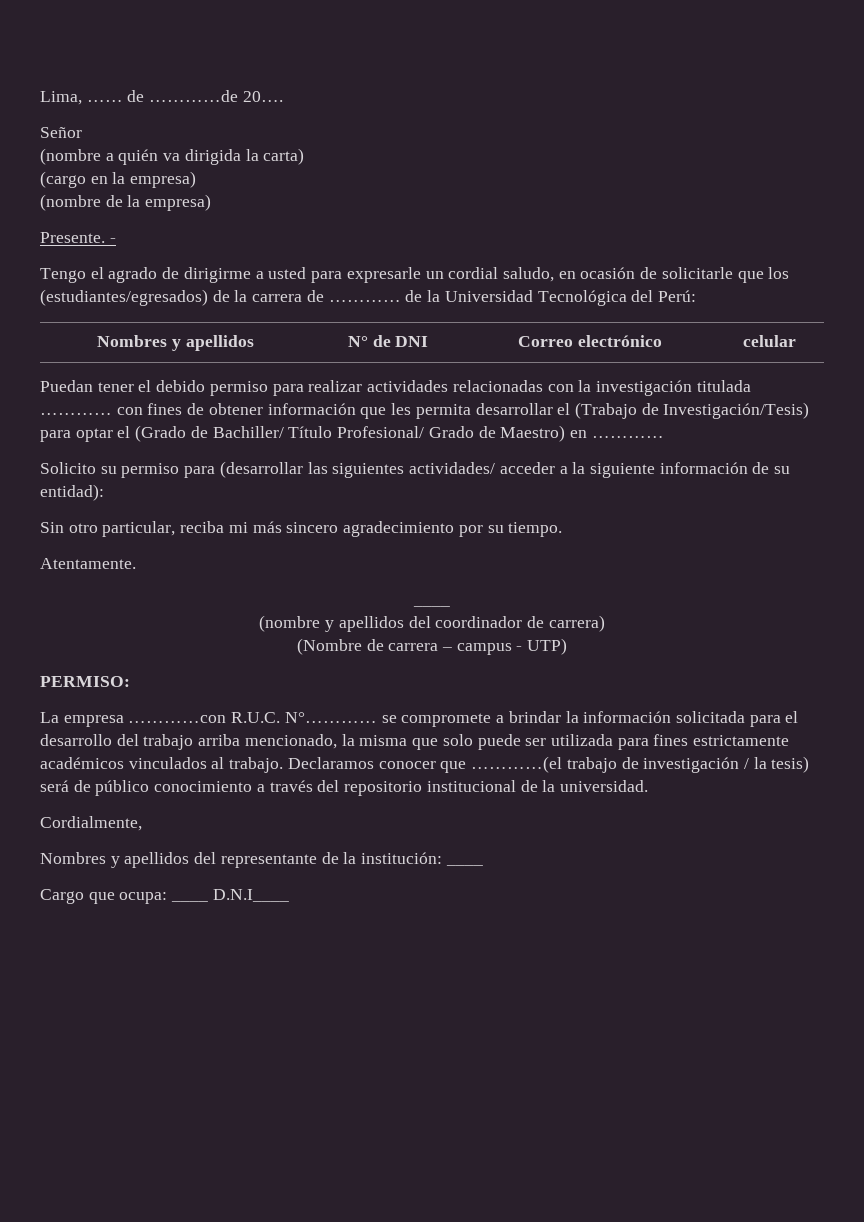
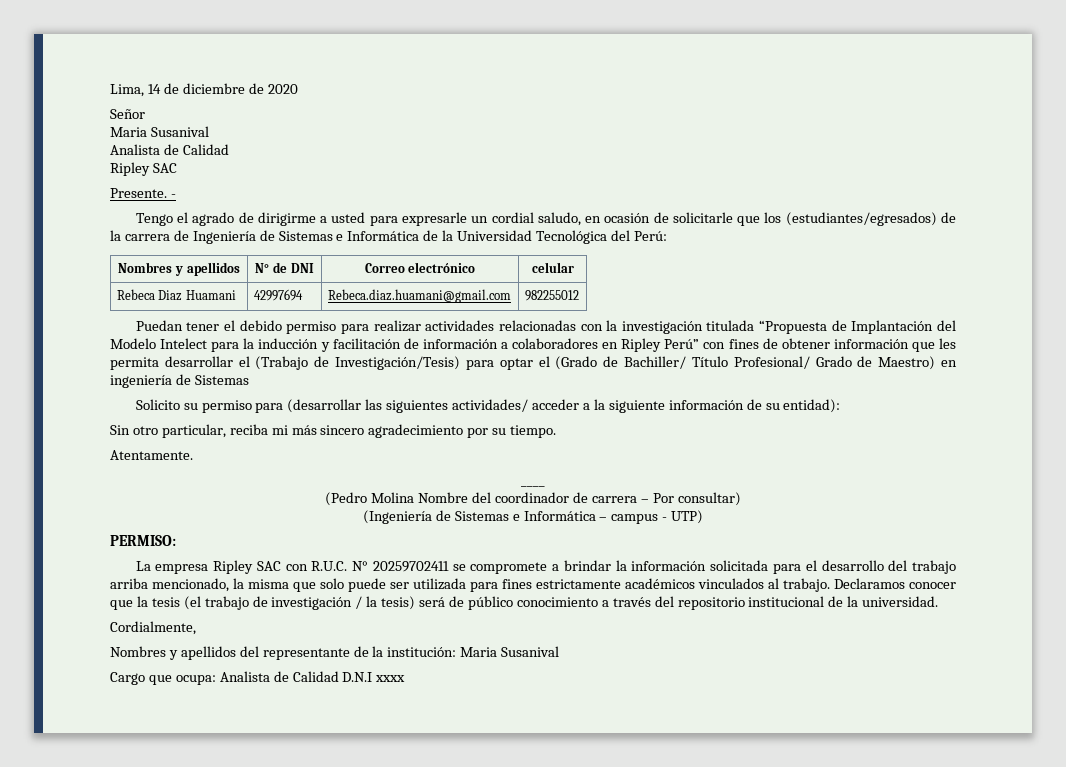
- Lima, …… de …………de 20….
+ Lima, 14 de diciembre de 2020
  Señor
- (nombre a quién va dirigida la carta)
- (cargo en la empresa)
- (nombre de la empresa)
+ Maria Susanival
+ Analista de Calidad
+ Ripley SAC
- Tengo el agrado de dirigirme a usted para expresarle un cordial saludo, en ocasión de solicitarle que los (estudiantes/egresados) de la carrera de ………… de la Universidad Tecnológica del Perú:
+ Tengo el agrado de dirigirme a usted para expresarle un cordial saludo, en ocasión de solicitarle que los (estudiantes/egresados) de la carrera de Ingeniería de Sistemas e Informática de la Universidad Tecnológica del Perú:
+ Rebeca Diaz Huamani | 42997694 | Rebeca.diaz.huamani@gmail.com | 982255012
- Puedan tener el debido permiso para realizar actividades relacionadas con la investigación titulada ………… con fines de obtener información que les permita desarrollar el (Trabajo de Investigación/Tesis) para optar el (Grado de Bachiller/ Título Profesional/ Grado de Maestro) en …………
+ Puedan tener el debido permiso para realizar actividades relacionadas con la investigación titulada “Propuesta de Implantación del Modelo Intelect para la inducción y facilitación de información a colaboradores en Ripley Perú” con fines de obtener información que les permita desarrollar el (Trabajo de Investigación/Tesis) para optar el (Grado de Bachiller/ Título Profesional/ Grado de Maestro) en ingeniería de Sistemas
- (nombre y apellidos del coordinador de carrera)
- (Nombre de carrera – campus - UTP)
+ (Pedro Molina Nombre del coordinador de carrera – Por consultar)
+ (Ingeniería de Sistemas e Informática – campus - UTP)
- La empresa …………con R.U.C. N°………… se compromete a brindar la información solicitada para el desarrollo del trabajo arriba mencionado, la misma que solo puede ser utilizada para fines estrictamente académicos vinculados al trabajo.
+ La empresa Ripley SAC con R.U.C. N° 20259702411 se compromete a brindar la información solicitada para el desarrollo del trabajo arriba mencionado, la misma que solo puede ser utilizada para fines estrictamente académicos vinculados al trabajo.
- Declaramos conocer que …………(el trabajo de investigación / la tesis) será de público conocimiento a través del repositorio institucional de la universidad.
+ Declaramos conocer que la tesis (el trabajo de investigación / la tesis) será de público conocimiento a través del repositorio institucional de la universidad.
- Nombres y apellidos del representante de la institución: ____
+ Nombres y apellidos del representante de la institución: Maria Susanival
- Cargo que ocupa: ____ D.N.I____
+ Cargo que ocupa: Analista de Calidad D.N.I xxxx

